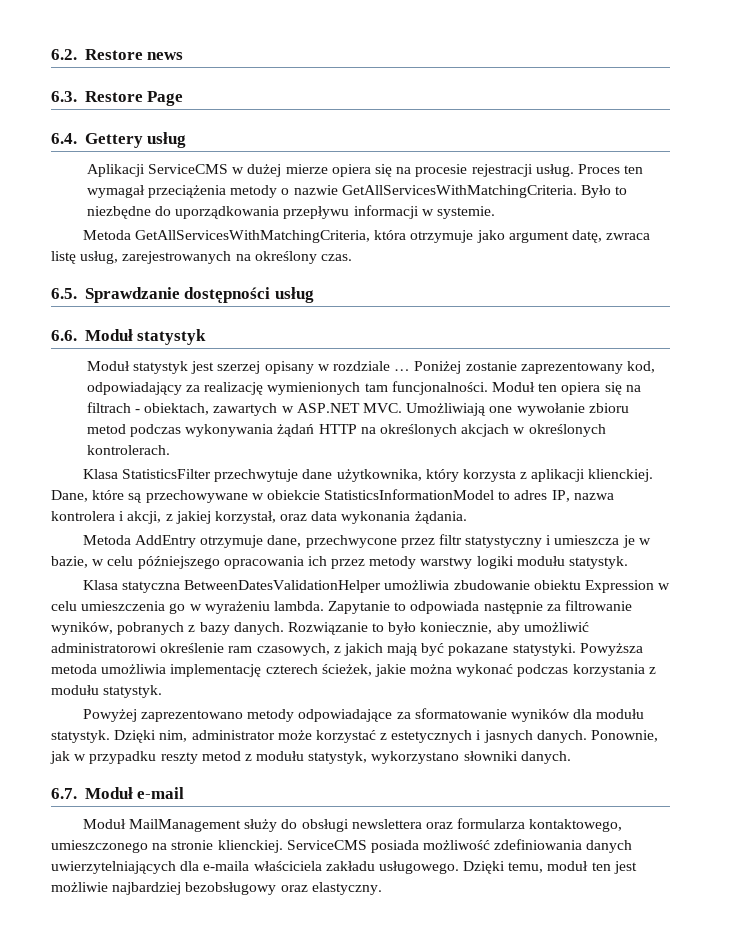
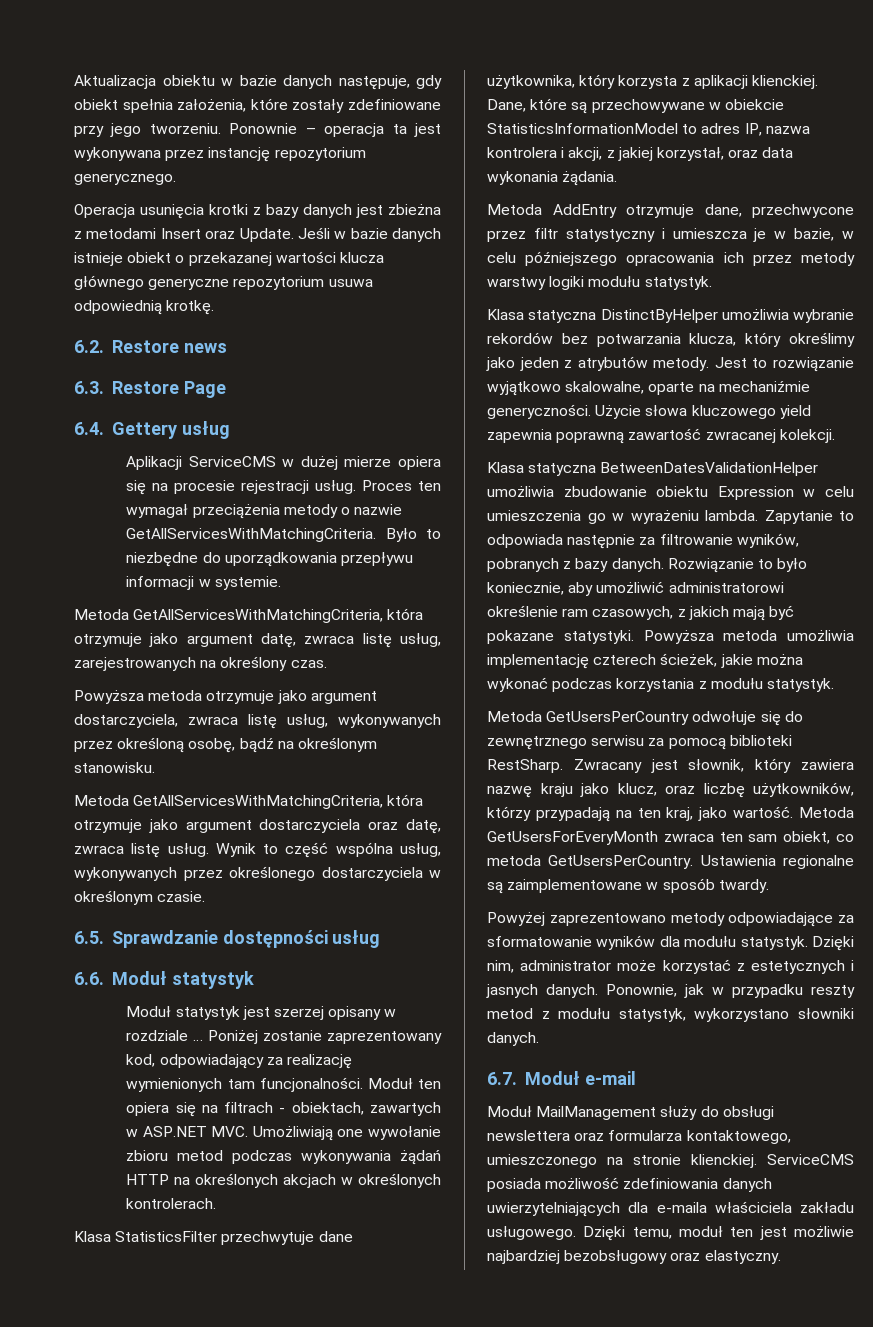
+ Aktualizacja obiektu w bazie danych następuje, gdy obiekt spełnia założenia, które zostały zdefiniowane przy jego tworzeniu. Ponownie – operacja ta jest wykonywana przez instancję repozytorium generycznego.
+ Operacja usunięcia krotki z bazy danych jest zbieżna z metodami Insert oraz Update. Jeśli w bazie danych istnieje obiekt o przekazanej wartości klucza głównego generyczne repozytorium usuwa odpowiednią krotkę.
+ Powyższa metoda otrzymuje jako argument dostarczyciela, zwraca listę usług, wykonywanych przez określoną osobę, bądź na określonym stanowisku.
+ Metoda GetAllServicesWithMatchingCriteria, która otrzymuje jako argument dostarczyciela oraz datę, zwraca listę usług. Wynik to część wspólna usług, wykonywanych przez określonego dostarczyciela w określonym czasie.
+ Klasa statyczna DistinctByHelper umożliwia wybranie rekordów bez potwarzania klucza, który określimy jako jeden z atrybutów metody. Jest to rozwiązanie wyjątkowo skalowalne, oparte na mechaniźmie generyczności. Użycie słowa kluczowego yield zapewnia poprawną zawartość zwracanej kolekcji.
+ Metoda GetUsersPerCountry odwołuje się do zewnętrznego serwisu za pomocą biblioteki RestSharp. Zwracany jest słownik, który zawiera nazwę kraju jako klucz, oraz liczbę użytkowników, którzy przypadają na ten kraj, jako wartość. Metoda GetUsersForEveryMonth zwraca ten sam obiekt, co metoda GetUsersPerCountry. Ustawienia regionalne są zaimplementowane w sposób twardy.

